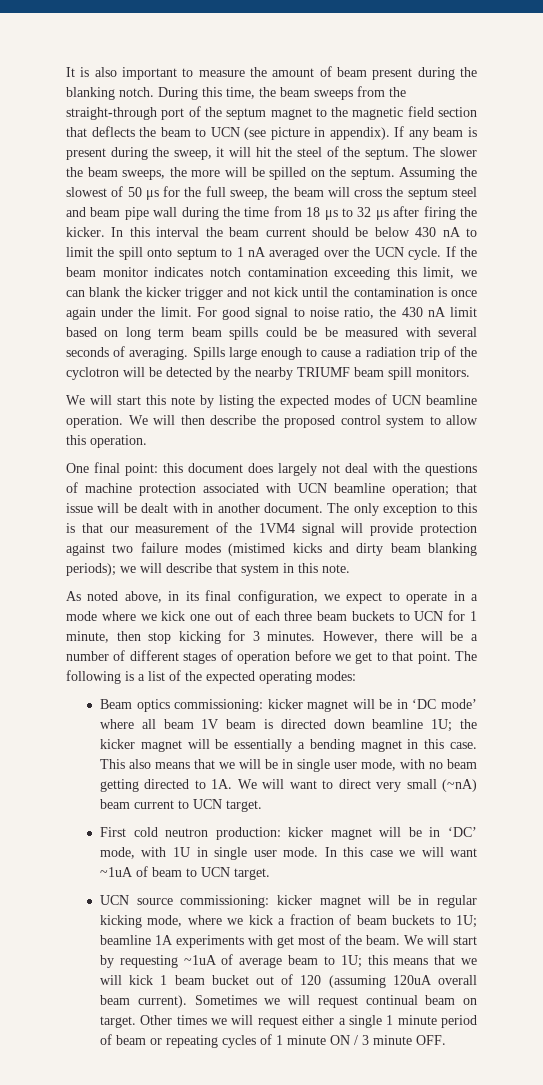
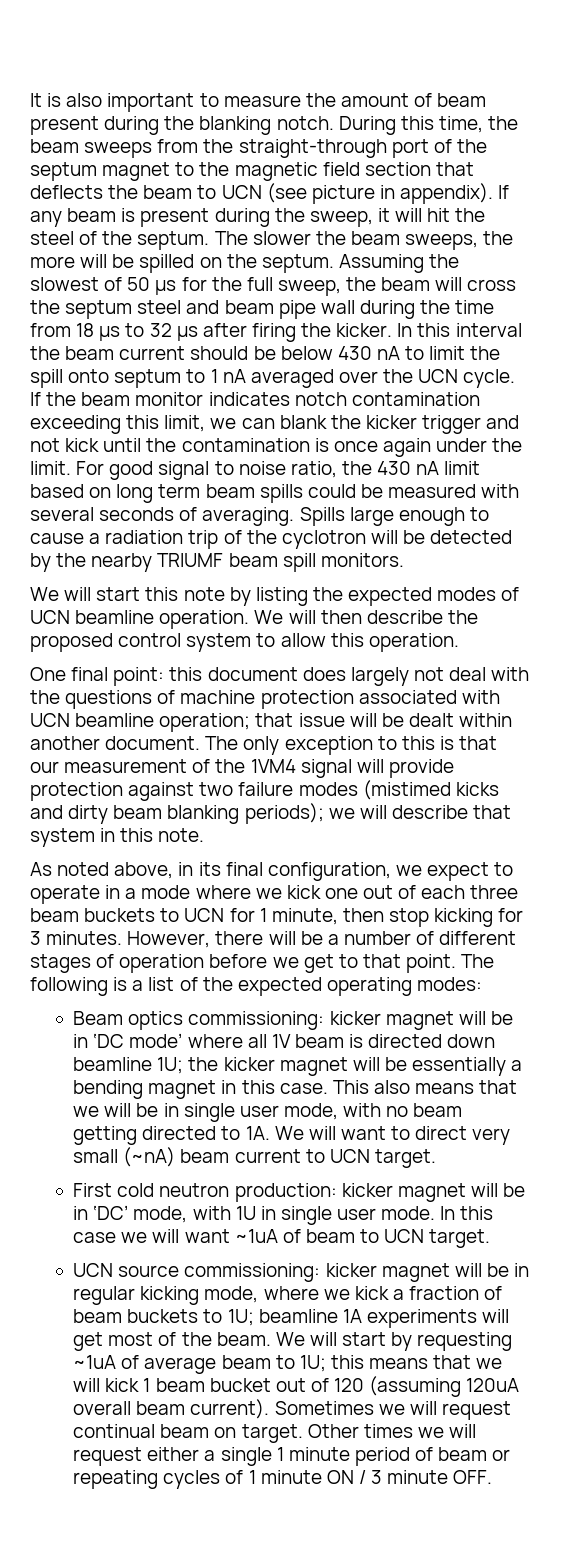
- For good signal to noise ratio, the 430 nA limit based on long term beam spills could be be measured with several seconds of averaging.
+ For good signal to noise ratio, the 430 nA limit based on long term beam spills could be measured with several seconds of averaging.
- One final point: this document does largely not deal with the questions of machine protection associated with UCN beamline operation; that issue will be dealt with in another document.
+ One final point: this document does largely not deal with the questions of machine protection associated with UCN beamline operation; that issue will be dealt within another document.
- Beam optics commissioning: kicker magnet will be in ‘DC mode’ where all beam 1V beam is directed down beamline 1U; the kicker magnet will be essentially a bending magnet in this case.
+ Beam optics commissioning: kicker magnet will be in ‘DC mode’ where all 1V beam is directed down beamline 1U; the kicker magnet will be essentially a bending magnet in this case.
- UCN source commissioning: kicker magnet will be in regular kicking mode, where we kick a fraction of beam buckets to 1U; beamline 1A experiments with get most of the beam.
+ UCN source commissioning: kicker magnet will be in regular kicking mode, where we kick a fraction of beam buckets to 1U; beamline 1A experiments will get most of the beam.

